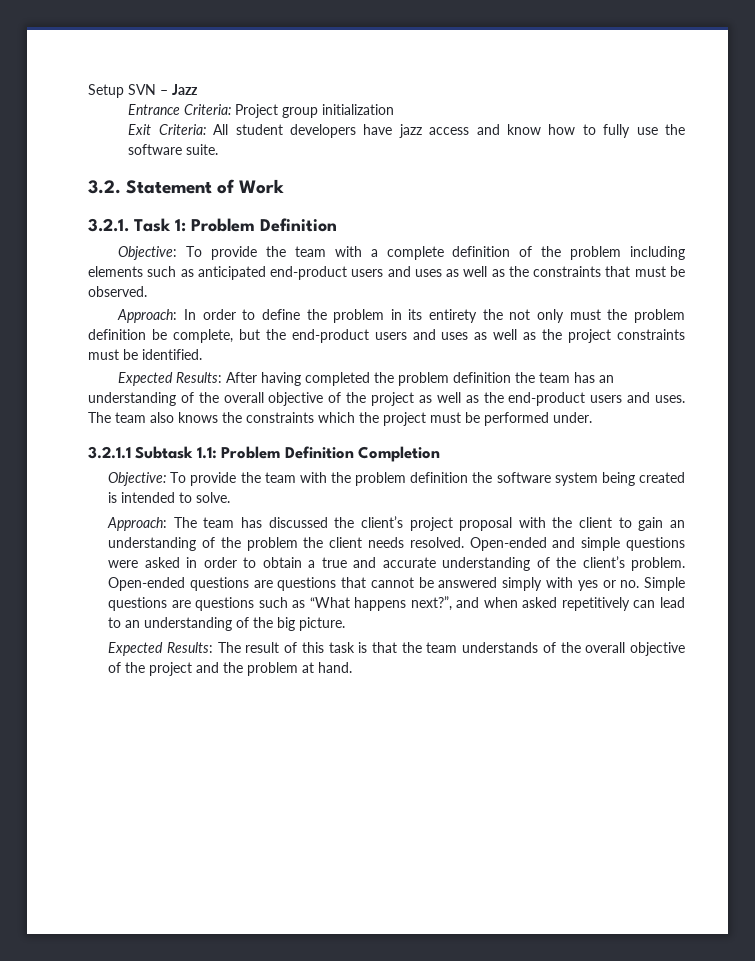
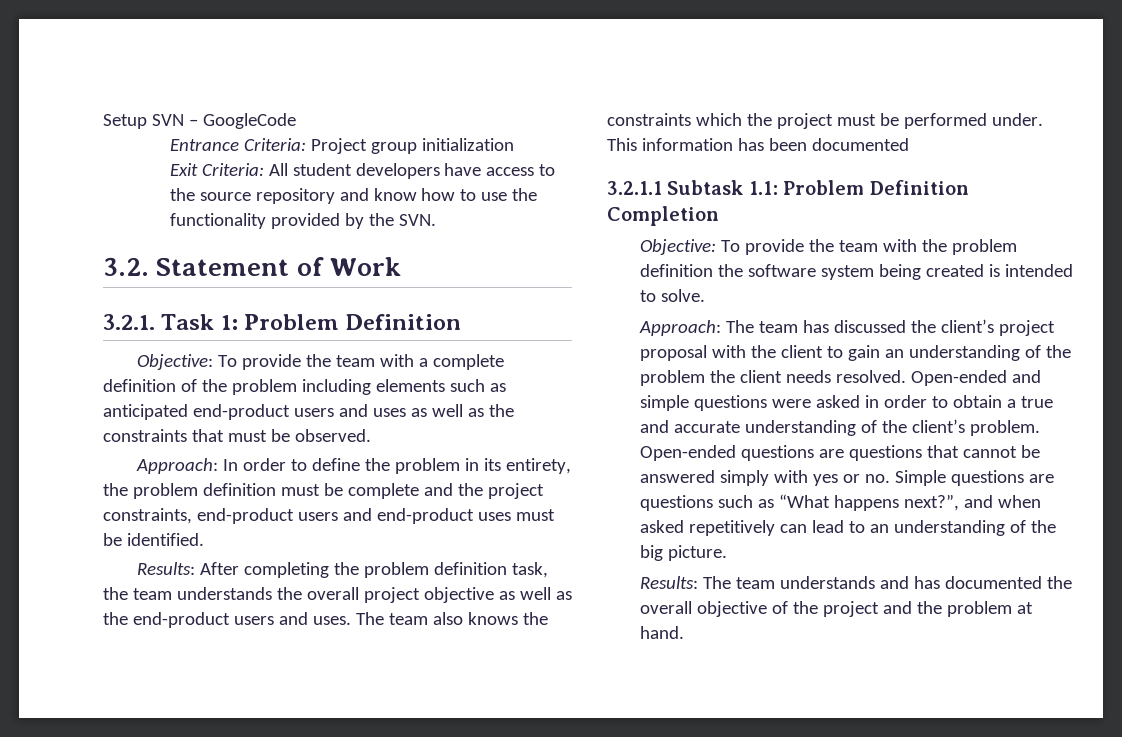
- Setup SVN – Jazz
+ Setup SVN – GoogleCode
- Exit Criteria: All student developers have jazz access and know how to fully use the software suite.
+ Exit Criteria: All student developers have access to the source repository and know how to use the functionality provided by the SVN.
- Approach: In order to define the problem in its entirety the not only must the problem definition be complete, but the end-product users and uses as well as the project constraints must be identified.
+ Approach: In order to define the problem in its entirety, the problem definition must be complete and the project constraints, end-product users and end-product uses must be identified.
- Expected Results: After having completed the problem definition the team has an understanding of the overall objective of the project as well as the end-product users and uses.
+ Results: After completing the problem definition task, the team understands the overall project objective as well as the end-product users and uses.
+ This information has been documented
- Expected Results: The result of this task is that the team understands of the overall objective of the project and the problem at hand.
+ Results: The team understands and has documented the overall objective of the project and the problem at hand.

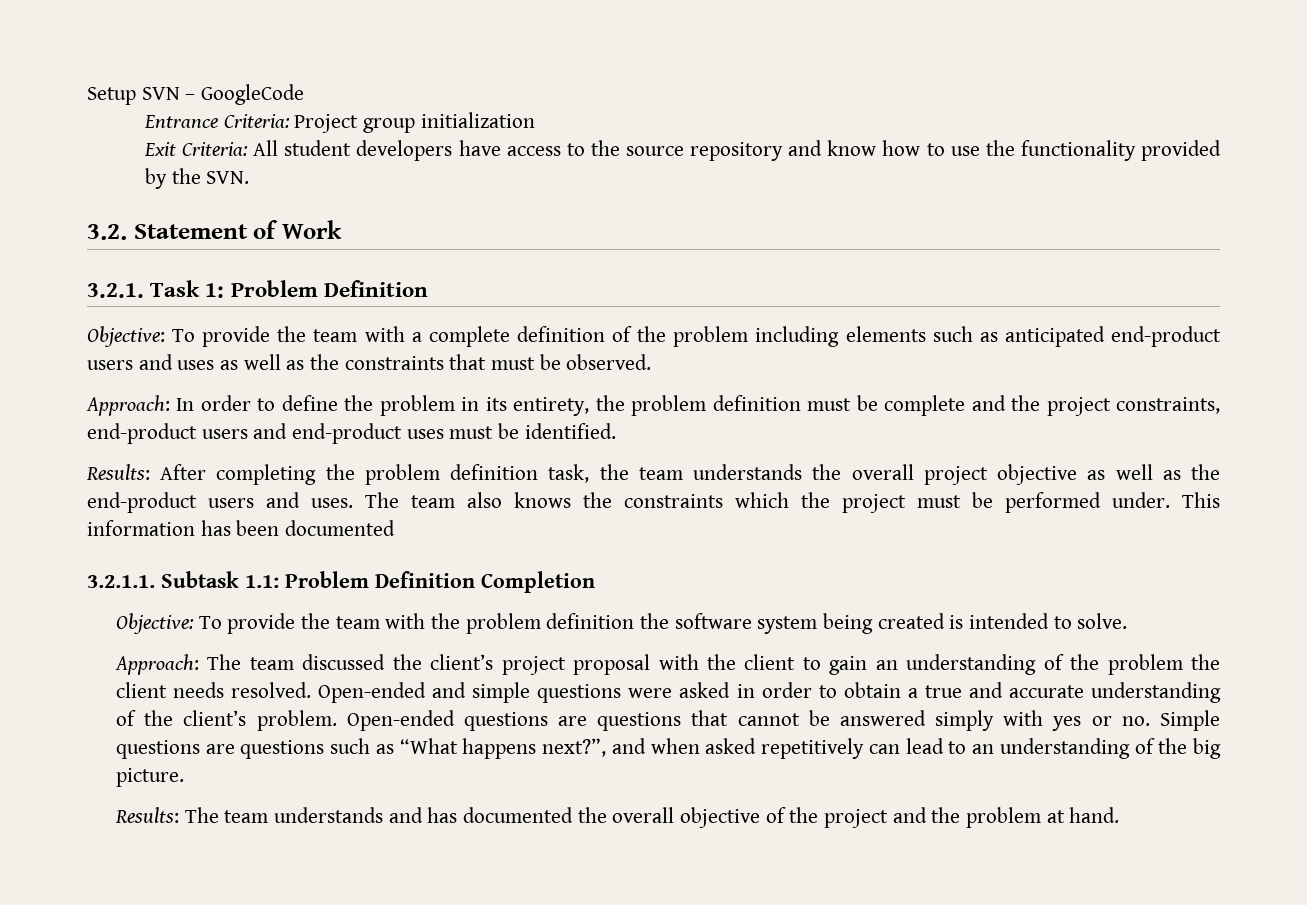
- 3.2.1.1 Subtask 1.1: Problem Definition Completion
+ 3.2.1.1. Subtask 1.1: Problem Definition Completion
- Approach: The team has discussed the client’s project proposal with the client to gain an understanding of the problem the client needs resolved.
+ Approach: The team discussed the client’s project proposal with the client to gain an understanding of the problem the client needs resolved.

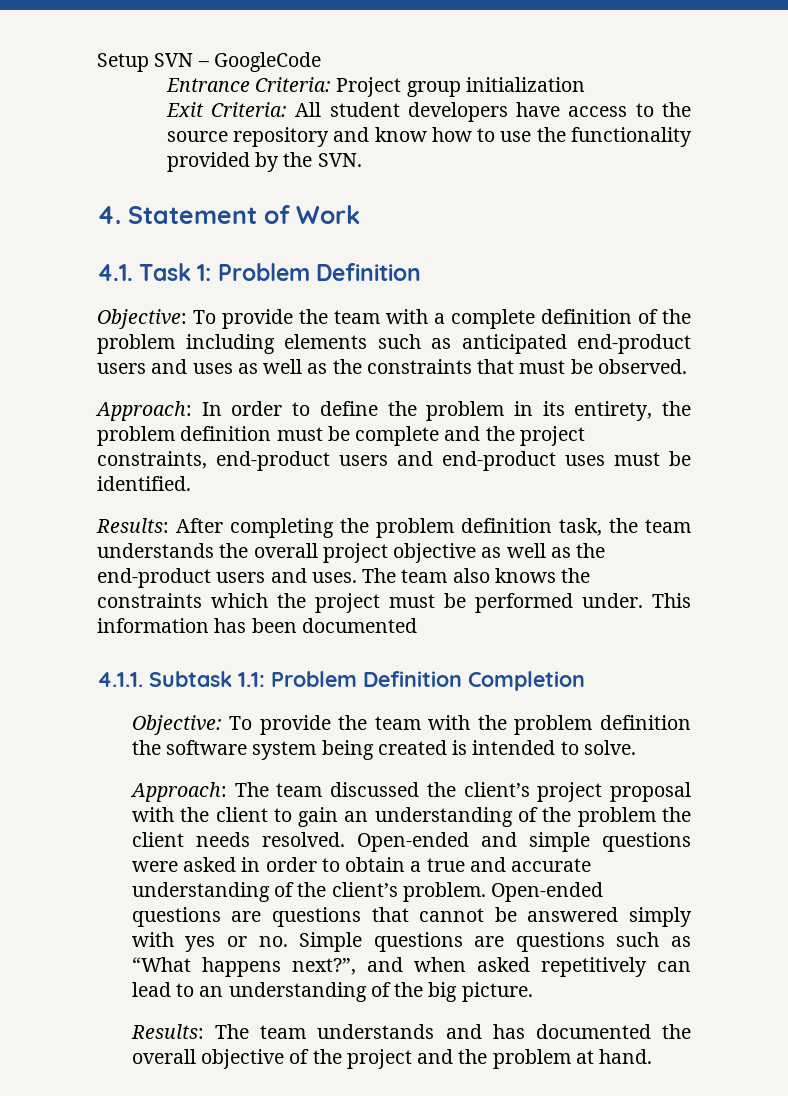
- 3.2. Statement of Work
+ 4. Statement of Work
- 3.2.1. Task 1: Problem Definition
+ 4.1. Task 1: Problem Definition
- 3.2.1.1. Subtask 1.1: Problem Definition Completion
+ 4.1.1. Subtask 1.1: Problem Definition Completion

